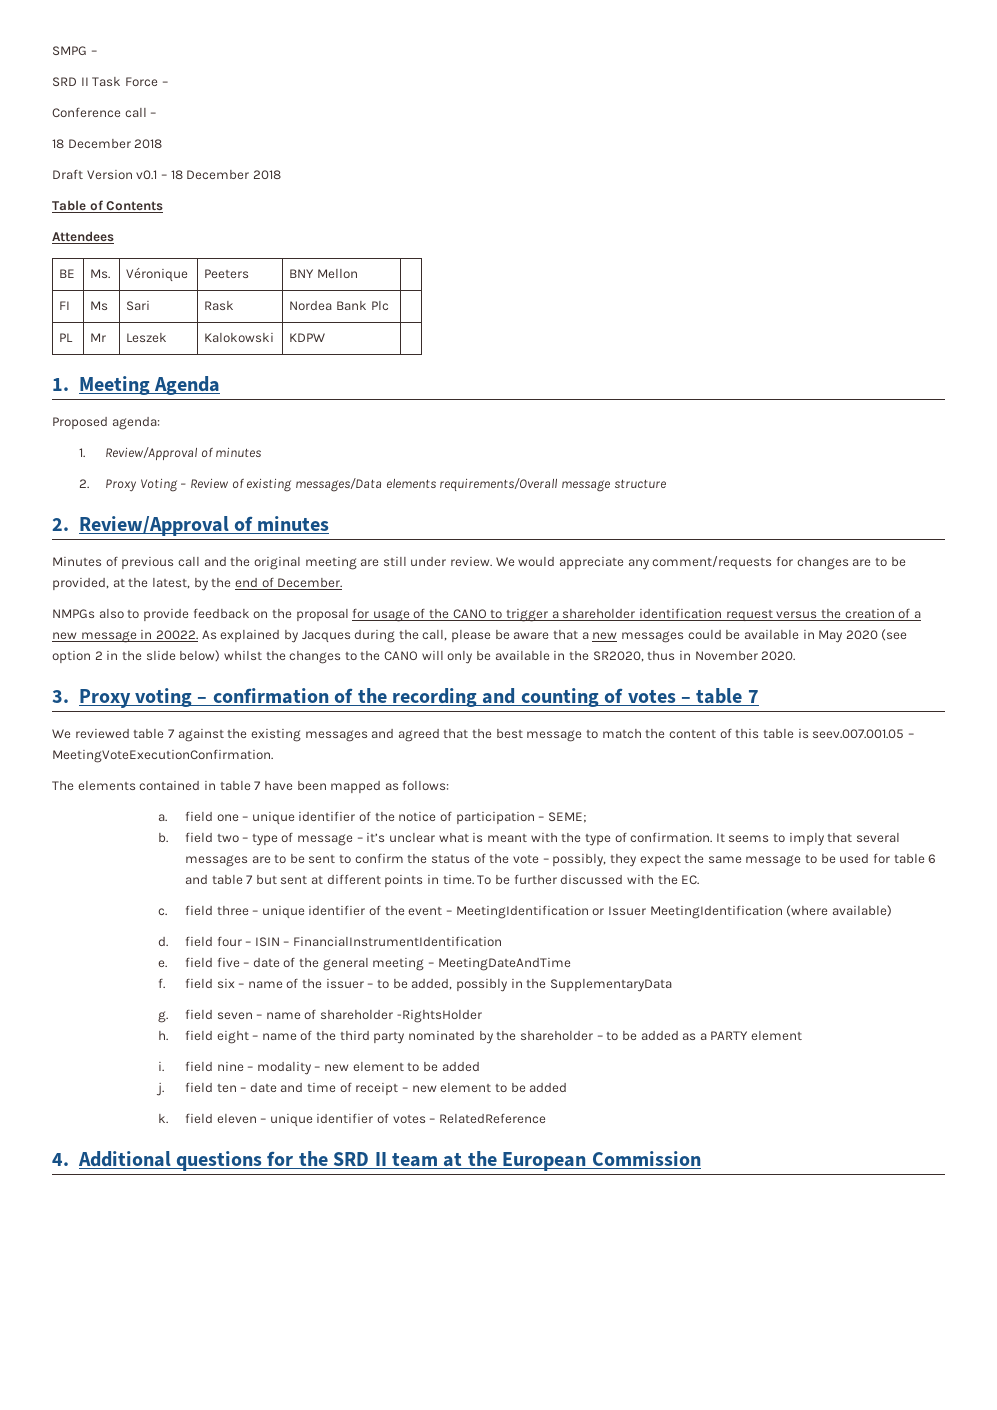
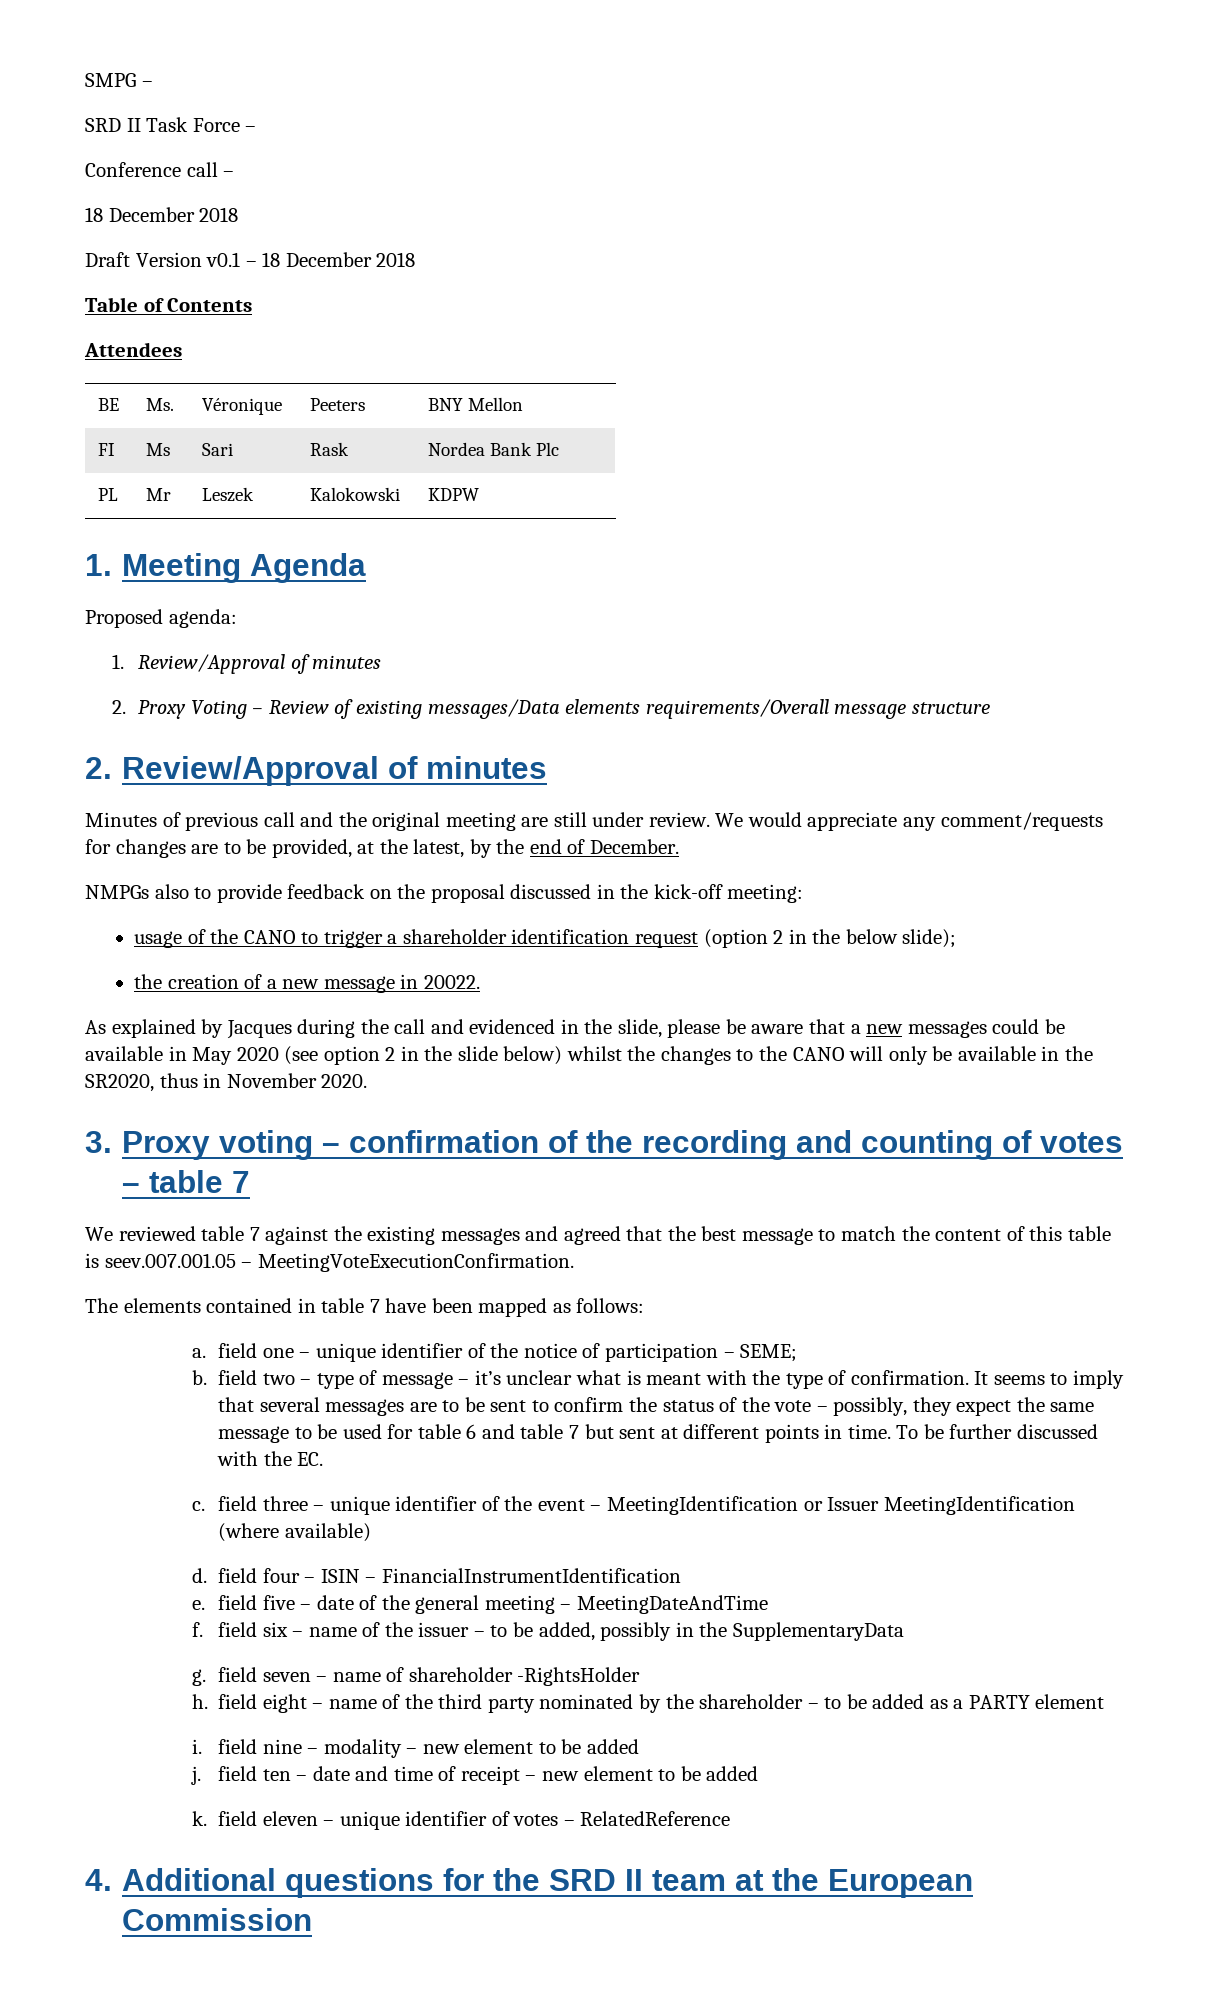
- NMPGs also to provide feedback on the proposal for usage of the CANO to trigger a shareholder identification request versus the creation of a new message in 20022. As explained by Jacques during the call, please be aware that a new messages could be available in May 2020 (see option 2 in the slide below) whilst the changes to the CANO will only be available in the SR2020, thus in November 2020.
+ NMPGs also to provide feedback on the proposal discussed in the kick-off meeting:
+ usage of the CANO to trigger a shareholder identification request (option 2 in the below slide);
+ the creation of a new message in 20022.
+ As explained by Jacques during the call and evidenced in the slide, please be aware that a new messages could be available in May 2020 (see option 2 in the slide below) whilst the changes to the CANO will only be available in the SR2020, thus in November 2020.

